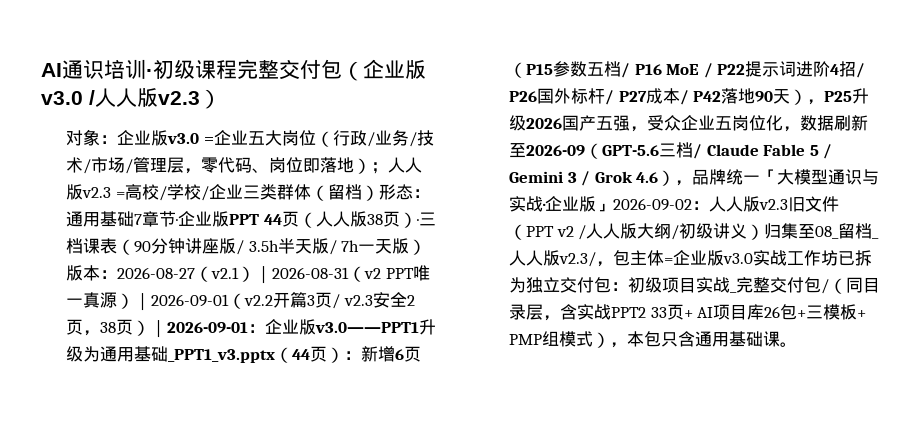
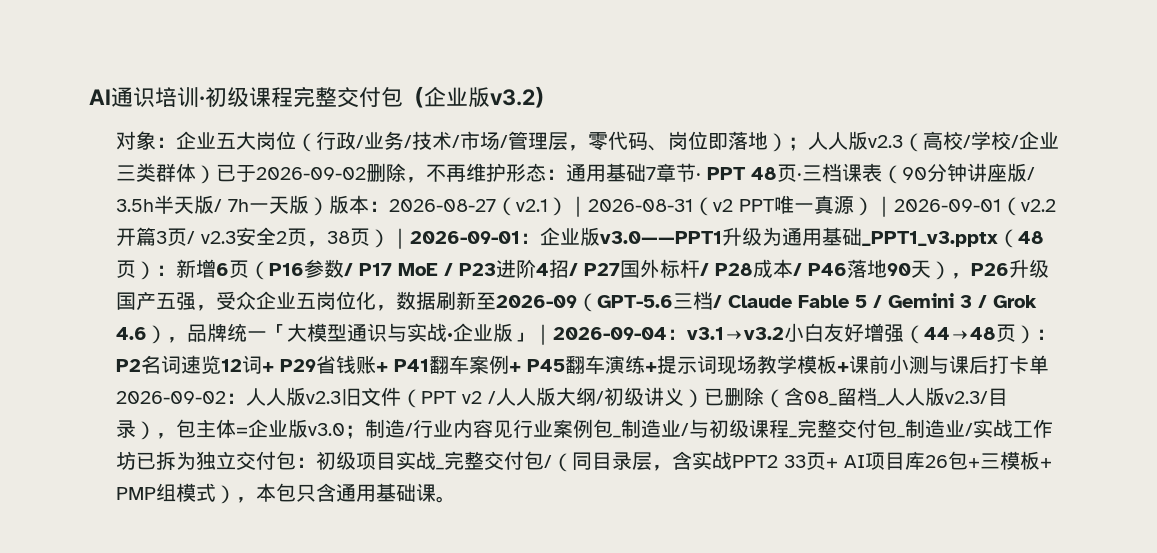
- AI通识培训·初级课程完整交付包（企业版v3.0 /人人版v2.3）
+ AI通识培训·初级课程完整交付包（企业版v3.2）
- 企业版v3.0 =企业五大岗位（行政/业务/技术/市场/管理层，零代码、岗位即落地）；
+ 企业五大岗位（行政/业务/技术/市场/管理层，零代码、岗位即落地）；
- 人人版v2.3 =高校/学校/企业三类群体（留档）形态：
+ 人人版v2.3（高校/学校/企业三类群体）已于2026-09-02删除，不再维护形态：
- 通用基础7章节·企业版PPT 44页（人人版38页）·三档课表（90分钟讲座版/ 3.5h半天版/ 7h一天版）版本：
+ 通用基础7章节· PPT 48页·三档课表（90分钟讲座版/ 3.5h半天版/ 7h一天版）版本：
- 企业版v3.0——PPT1升级为通用基础_PPT1_v3.pptx（44页）：
+ 企业版v3.0——PPT1升级为通用基础_PPT1_v3.pptx（48页）：
- 新增6页（P15参数五档/ P16 MoE / P22提示词进阶4招/ P26国外标杆/ P27成本/ P42落地90天），P25升级2026国产五强，受众企业五岗位化，数据刷新至2026-09（GPT-5.6三档/ Claude Fable 5 / Gemini 3 / Grok 4.6），品牌统一「大模型通识与实战·企业版」2026-09-02：
+ 新增6页（P16参数/ P17 MoE / P23进阶4招/ P27国外标杆/ P28成本/ P46落地90天），P26升级国产五强，受众企业五岗位化，数据刷新至2026-09（GPT-5.6三档/ Claude Fable 5 / Gemini 3 / Grok 4.6），品牌统一「大模型通识与实战·企业版」｜2026-09-04：v3.1→v3.2小白友好增强（44→48页）：P2名词速览12词+ P29省钱账+ P41翻车案例+ P45翻车演练+提示词现场教学模板+课前小测与课后打卡单2026-09-02：
- 人人版v2.3旧文件（PPT v2 /人人版大纲/初级讲义）归集至08_留档_人人版v2.3/，包主体=企业版v3.0实战工作坊已拆为独立交付包：
+ 人人版v2.3旧文件（PPT v2 /人人版大纲/初级讲义）已删除（含08_留档_人人版v2.3/目录），包主体=企业版v3.0；制造/行业内容见行业案例包_制造业/与初级课程_完整交付包_制造业/实战工作坊已拆为独立交付包：

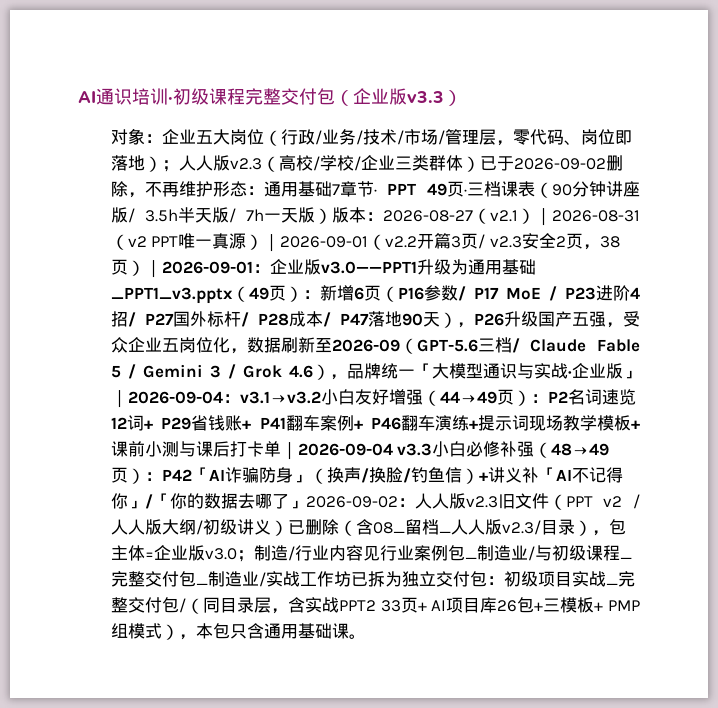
- AI通识培训·初级课程完整交付包（企业版v3.2）
+ AI通识培训·初级课程完整交付包（企业版v3.3）
- 通用基础7章节· PPT 48页·三档课表（90分钟讲座版/ 3.5h半天版/ 7h一天版）版本：
+ 通用基础7章节· PPT 49页·三档课表（90分钟讲座版/ 3.5h半天版/ 7h一天版）版本：
- 企业版v3.0——PPT1升级为通用基础_PPT1_v3.pptx（48页）：
+ 企业版v3.0——PPT1升级为通用基础_PPT1_v3.pptx（49页）：
- 新增6页（P16参数/ P17 MoE / P23进阶4招/ P27国外标杆/ P28成本/ P46落地90天），P26升级国产五强，受众企业五岗位化，数据刷新至2026-09（GPT-5.6三档/ Claude Fable 5 / Gemini 3 / Grok 4.6），品牌统一「大模型通识与实战·企业版」｜2026-09-04：
+ 新增6页（P16参数/ P17 MoE / P23进阶4招/ P27国外标杆/ P28成本/ P47落地90天），P26升级国产五强，受众企业五岗位化，数据刷新至2026-09（GPT-5.6三档/ Claude Fable 5 / Gemini 3 / Grok 4.6），品牌统一「大模型通识与实战·企业版」｜2026-09-04：
- v3.1→v3.2小白友好增强（44→48页）：
+ v3.1→v3.2小白友好增强（44→49页）：
- P2名词速览12词+ P29省钱账+ P41翻车案例+ P45翻车演练+提示词现场教学模板+课前小测与课后打卡单2026-09-02：
+ P2名词速览12词+ P29省钱账+ P41翻车案例+ P46翻车演练+提示词现场教学模板+课前小测与课后打卡单｜2026-09-04 v3.3小白必修补强（48→49页）：P42「AI诈骗防身」（换声/换脸/钓鱼信）+讲义补「AI不记得你」/「你的数据去哪了」2026-09-02：

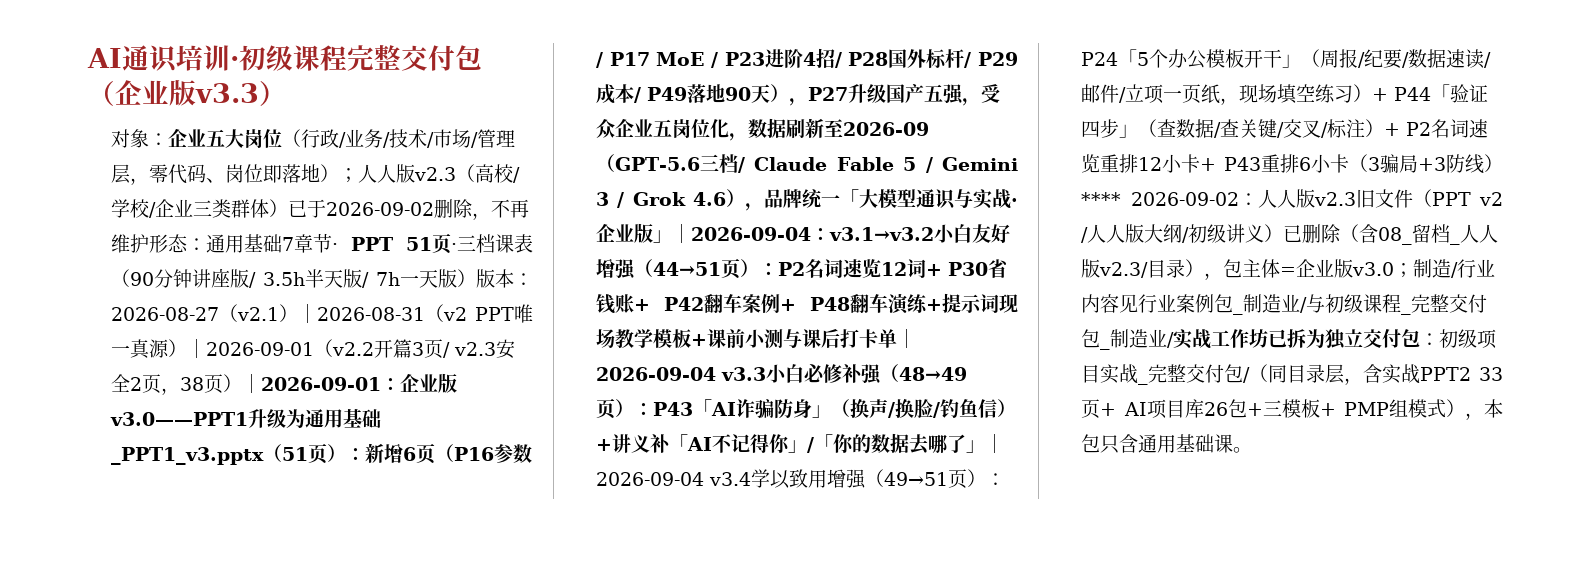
- 通用基础7章节· PPT 49页·三档课表（90分钟讲座版/ 3.5h半天版/ 7h一天版）版本：
+ 通用基础7章节· PPT 51页·三档课表（90分钟讲座版/ 3.5h半天版/ 7h一天版）版本：
- 企业版v3.0——PPT1升级为通用基础_PPT1_v3.pptx（49页）：
+ 企业版v3.0——PPT1升级为通用基础_PPT1_v3.pptx（51页）：
- 新增6页（P16参数/ P17 MoE / P23进阶4招/ P27国外标杆/ P28成本/ P47落地90天），P26升级国产五强，受众企业五岗位化，数据刷新至2026-09（GPT-5.6三档/ Claude Fable 5 / Gemini 3 / Grok 4.6），品牌统一「大模型通识与实战·企业版」｜2026-09-04：
+ 新增6页（P16参数/ P17 MoE / P23进阶4招/ P28国外标杆/ P29成本/ P49落地90天），P27升级国产五强，受众企业五岗位化，数据刷新至2026-09（GPT-5.6三档/ Claude Fable 5 / Gemini 3 / Grok 4.6），品牌统一「大模型通识与实战·企业版」｜2026-09-04：
- v3.1→v3.2小白友好增强（44→49页）：
+ v3.1→v3.2小白友好增强（44→51页）：
- P2名词速览12词+ P29省钱账+ P41翻车案例+ P46翻车演练+提示词现场教学模板+课前小测与课后打卡单｜2026-09-04 v3.3小白必修补强（48→49页）：
+ P2名词速览12词+ P30省钱账+ P42翻车案例+ P48翻车演练+提示词现场教学模板+课前小测与课后打卡单｜2026-09-04 v3.3小白必修补强（48→49页）：
- P42「AI诈骗防身」（换声/换脸/钓鱼信）+讲义补「AI不记得你」/「你的数据去哪了」2026-09-02：
+ P43「AI诈骗防身」（换声/换脸/钓鱼信）+讲义补「AI不记得你」/「你的数据去哪了」｜2026-09-04 v3.4学以致用增强（49→51页）：P24「5个办公模板开干」（周报/纪要/数据速读/邮件/立项一页纸，现场填空练习）+ P44「验证四步」（查数据/查关键/交叉/标注）+ P2名词速览重排12小卡+ P43重排6小卡（3骗局+3防线）**** 2026-09-02：

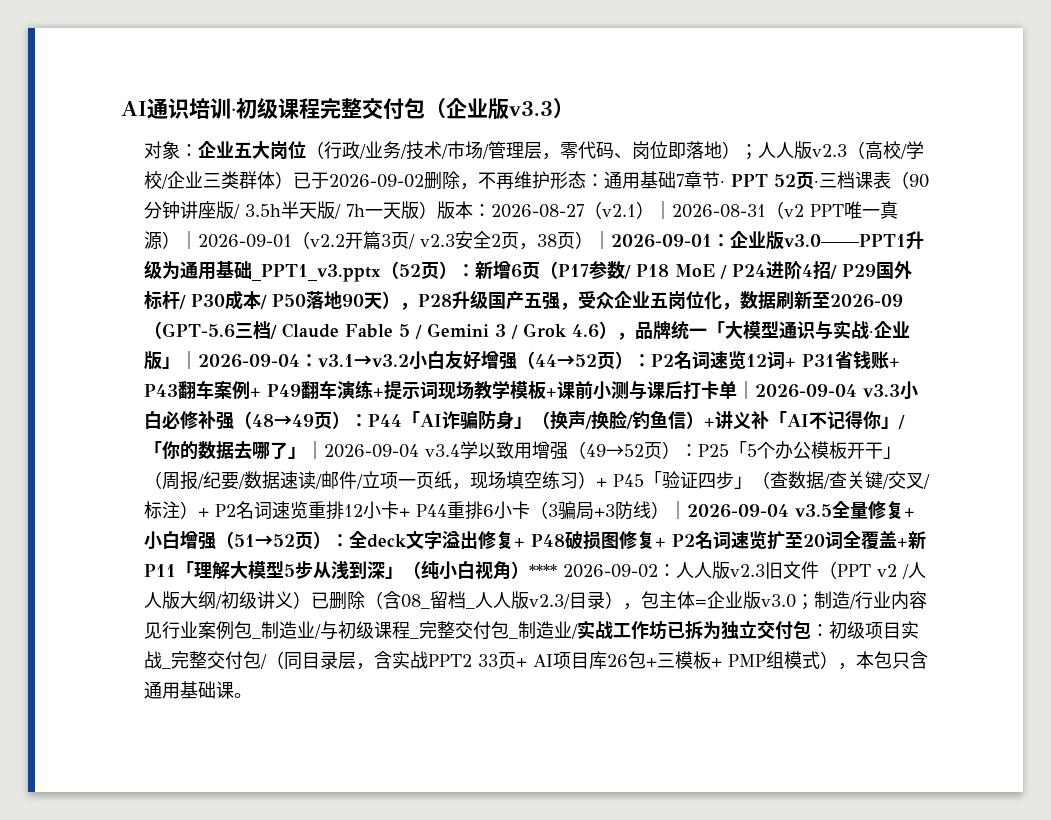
- 通用基础7章节· PPT 51页·三档课表（90分钟讲座版/ 3.5h半天版/ 7h一天版）版本：
+ 通用基础7章节· PPT 52页·三档课表（90分钟讲座版/ 3.5h半天版/ 7h一天版）版本：
- 企业版v3.0——PPT1升级为通用基础_PPT1_v3.pptx（51页）：
+ 企业版v3.0——PPT1升级为通用基础_PPT1_v3.pptx（52页）：
- 新增6页（P16参数/ P17 MoE / P23进阶4招/ P28国外标杆/ P29成本/ P49落地90天），P27升级国产五强，受众企业五岗位化，数据刷新至2026-09（GPT-5.6三档/ Claude Fable 5 / Gemini 3 / Grok 4.6），品牌统一「大模型通识与实战·企业版」｜2026-09-04：
+ 新增6页（P17参数/ P18 MoE / P24进阶4招/ P29国外标杆/ P30成本/ P50落地90天），P28升级国产五强，受众企业五岗位化，数据刷新至2026-09（GPT-5.6三档/ Claude Fable 5 / Gemini 3 / Grok 4.6），品牌统一「大模型通识与实战·企业版」｜2026-09-04：
- v3.1→v3.2小白友好增强（44→51页）：
+ v3.1→v3.2小白友好增强（44→52页）：
- P2名词速览12词+ P30省钱账+ P42翻车案例+ P48翻车演练+提示词现场教学模板+课前小测与课后打卡单｜2026-09-04 v3.3小白必修补强（48→49页）：
+ P2名词速览12词+ P31省钱账+ P43翻车案例+ P49翻车演练+提示词现场教学模板+课前小测与课后打卡单｜2026-09-04 v3.3小白必修补强（48→49页）：
- P43「AI诈骗防身」（换声/换脸/钓鱼信）+讲义补「AI不记得你」/「你的数据去哪了」｜2026-09-04 v3.4学以致用增强（49→51页）：P24「5个办公模板开干」（周报/纪要/数据速读/邮件/立项一页纸，现场填空练习）+ P44「验证四步」（查数据/查关键/交叉/标注）+ P2名词速览重排12小卡+ P43重排6小卡（3骗局+3防线）**** 2026-09-02：
+ P44「AI诈骗防身」（换声/换脸/钓鱼信）+讲义补「AI不记得你」/「你的数据去哪了」｜2026-09-04 v3.4学以致用增强（49→52页）：P25「5个办公模板开干」（周报/纪要/数据速读/邮件/立项一页纸，现场填空练习）+ P45「验证四步」（查数据/查关键/交叉/标注）+ P2名词速览重排12小卡+ P44重排6小卡（3骗局+3防线）｜2026-09-04 v3.5全量修复+小白增强（51→52页）：全deck文字溢出修复+ P48破损图修复+ P2名词速览扩至20词全覆盖+新P11「理解大模型5步从浅到深」（纯小白视角）**** 2026-09-02：

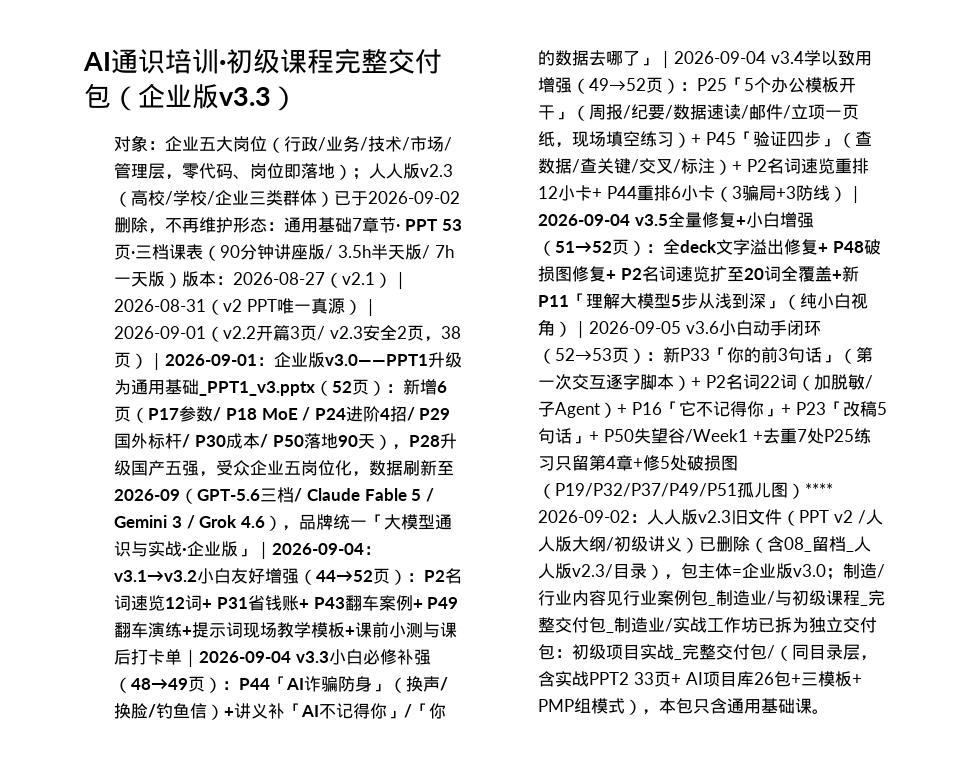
- 通用基础7章节· PPT 52页·三档课表（90分钟讲座版/ 3.5h半天版/ 7h一天版）版本：
+ 通用基础7章节· PPT 53页·三档课表（90分钟讲座版/ 3.5h半天版/ 7h一天版）版本：
- 全deck文字溢出修复+ P48破损图修复+ P2名词速览扩至20词全覆盖+新P11「理解大模型5步从浅到深」（纯小白视角）**** 2026-09-02：
+ 全deck文字溢出修复+ P48破损图修复+ P2名词速览扩至20词全覆盖+新P11「理解大模型5步从浅到深」（纯小白视角）｜2026-09-05 v3.6小白动手闭环（52→53页）：新P33「你的前3句话」（第一次交互逐字脚本）+ P2名词22词（加脱敏/子Agent）+ P16「它不记得你」+ P23「改稿5句话」+ P50失望谷/Week1 +去重7处P25练习只留第4章+修5处破损图（P19/P32/P37/P49/P51孤儿图）**** 2026-09-02：

